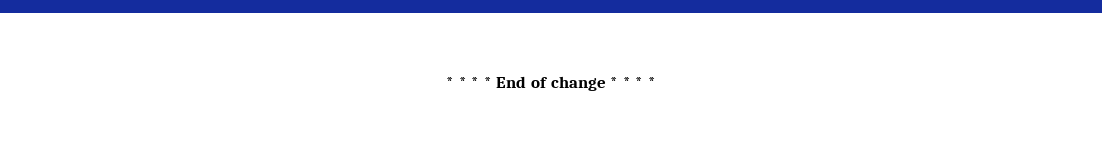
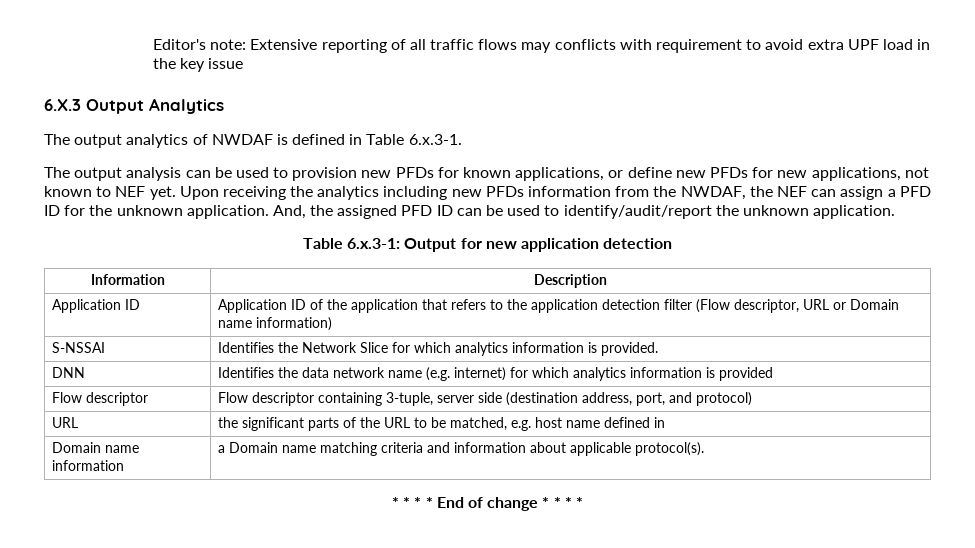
+ Editor's note: Extensive reporting of all traffic flows may conflicts with requirement to avoid extra UPF load in the key issue
+ 6.X.3 Output Analytics
+ The output analytics of NWDAF is defined in Table 6.x.3-1.
+ The output analysis can be used to provision new PFDs for known applications, or define new PFDs for new applications, not known to NEF yet. Upon receiving the analytics including new PFDs information from the NWDAF, the NEF can assign a PFD ID for the unknown application. And, the assigned PFD ID can be used to identify/audit/report the unknown application.
+ Table 6.x.3-1: Output for new application detection
+ Information | Description
+ Application ID | Application ID of the application that refers to the application detection filter (Flow descriptor, URL or Domain name information)
+ S-NSSAI | Identifies the Network Slice for which analytics information is provided.
+ DNN | Identifies the data network name (e.g. internet) for which analytics information is provided
+ Flow descriptor | Flow descriptor containing 3-tuple, server side (destination address, port, and protocol)
+ URL | the significant parts of the URL to be matched, e.g. host name defined in
+ Domain name information | a Domain name matching criteria and information about applicable protocol(s).

